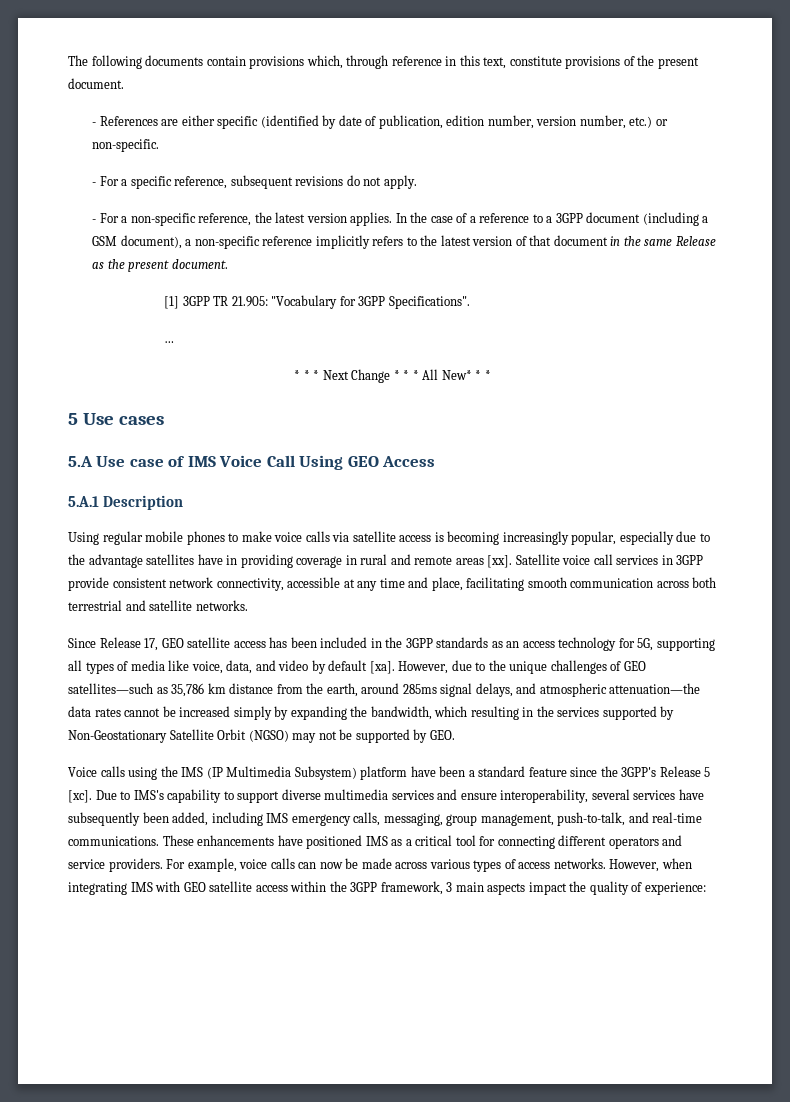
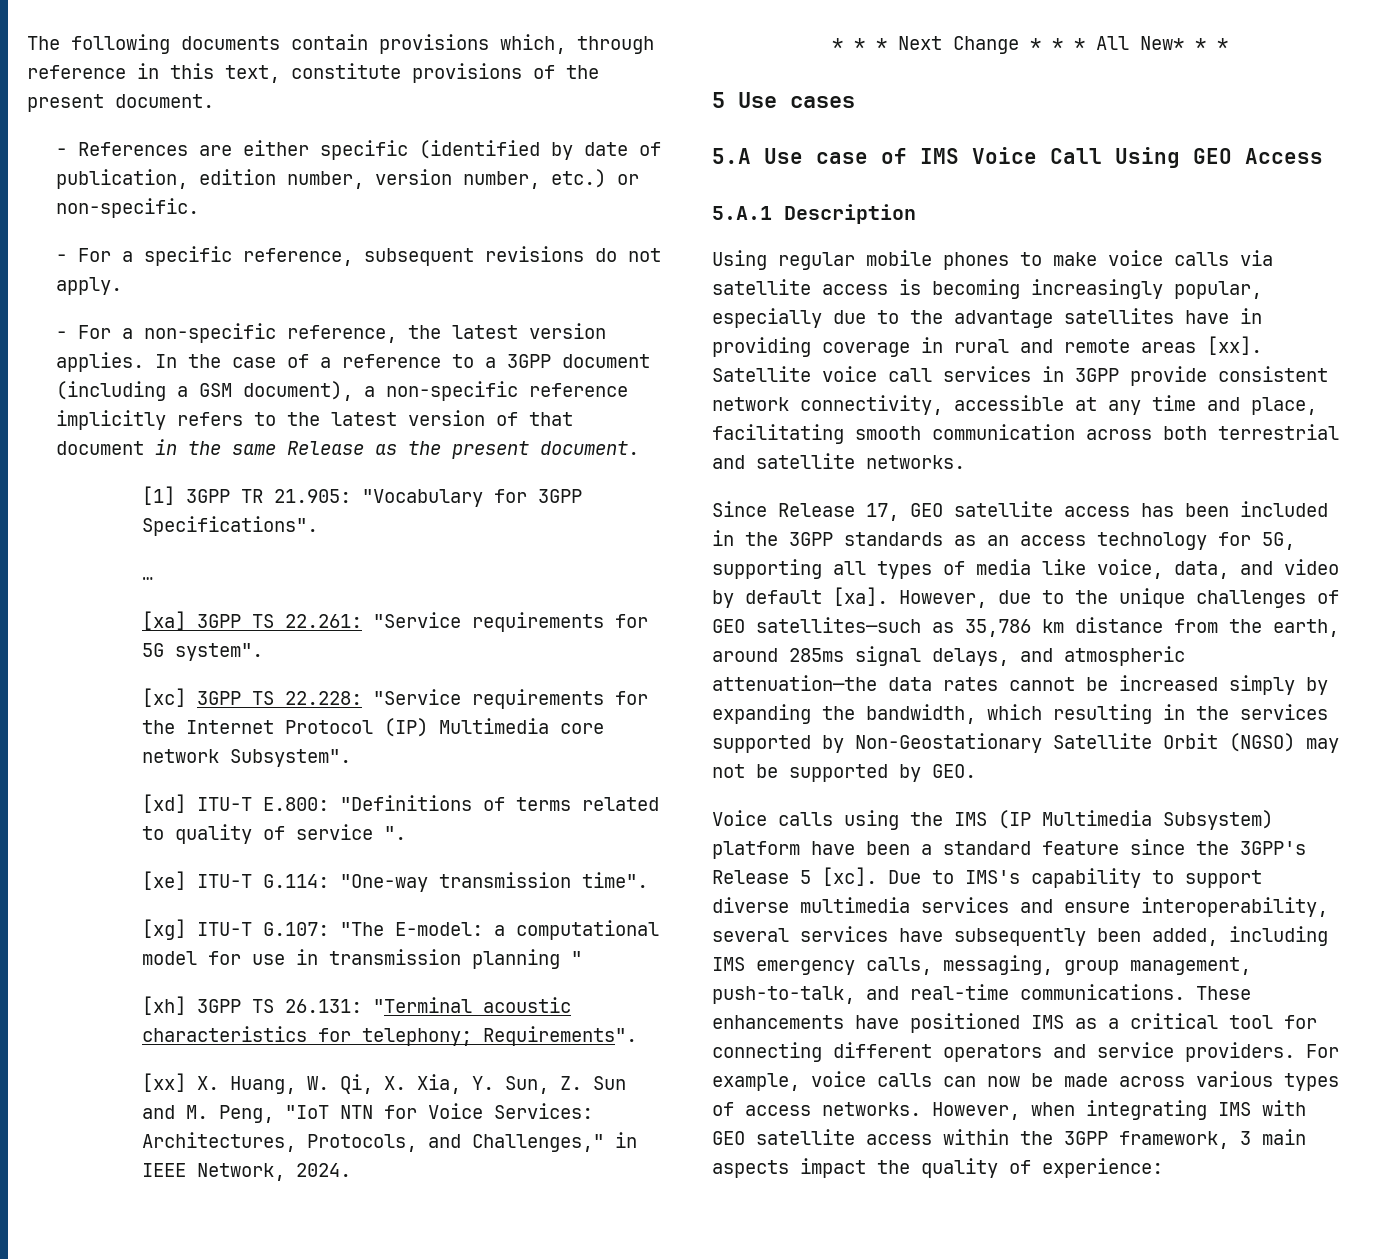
+ [xa] 3GPP TS 22.261: "Service requirements for 5G system".
+ [xc] 3GPP TS 22.228: "Service requirements for the Internet Protocol (IP) Multimedia core network Subsystem".
+ [xd] ITU-T E.800: "Definitions of terms related to quality of service ".
+ [xe] ITU-T G.114: "One-way transmission time".
+ [xg] ITU-T G.107: "The E-model: a computational model for use in transmission planning "
+ [xh] 3GPP TS 26.131: "Terminal acoustic characteristics for telephony; Requirements".
+ [xx] X. Huang, W. Qi, X. Xia, Y. Sun, Z. Sun and M. Peng, "IoT NTN for Voice Services: Architectures, Protocols, and Challenges," in IEEE Network, 2024.

